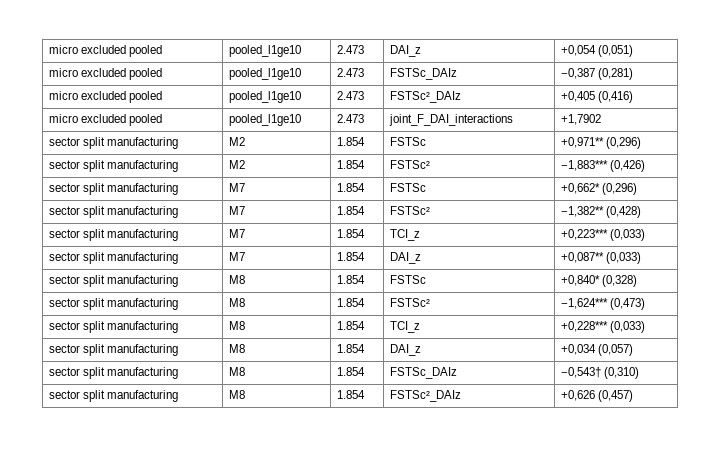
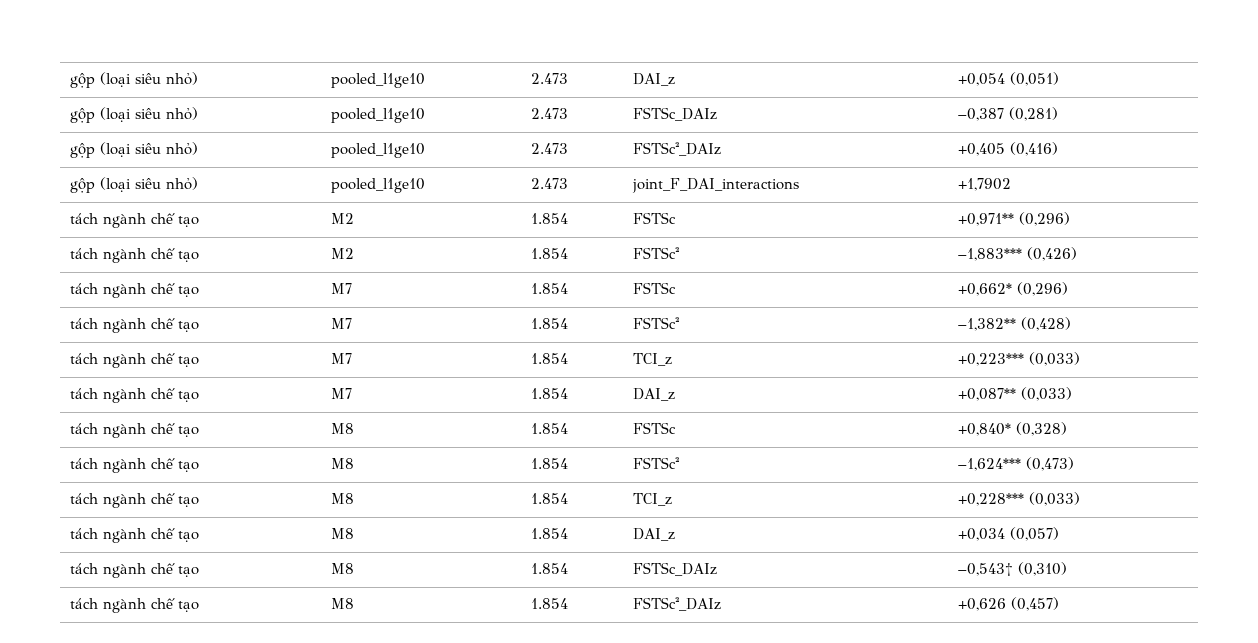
- micro excluded pooled | pooled_l1ge10 | 2.473 | DAI_z | +0,054 (0,051)
+ gộp (loại siêu nhỏ) | pooled_l1ge10 | 2.473 | DAI_z | +0,054 (0,051)
- micro excluded pooled | pooled_l1ge10 | 2.473 | FSTSc_DAIz | −0,387 (0,281)
+ gộp (loại siêu nhỏ) | pooled_l1ge10 | 2.473 | FSTSc_DAIz | −0,387 (0,281)
- micro excluded pooled | pooled_l1ge10 | 2.473 | FSTSc²_DAIz | +0,405 (0,416)
+ gộp (loại siêu nhỏ) | pooled_l1ge10 | 2.473 | FSTSc²_DAIz | +0,405 (0,416)
- micro excluded pooled | pooled_l1ge10 | 2.473 | joint_F_DAI_interactions | +1,7902
+ gộp (loại siêu nhỏ) | pooled_l1ge10 | 2.473 | joint_F_DAI_interactions | +1,7902
- sector split manufacturing | M2 | 1.854 | FSTSc | +0,971** (0,296)
+ tách ngành chế tạo | M2 | 1.854 | FSTSc | +0,971** (0,296)
- sector split manufacturing | M2 | 1.854 | FSTSc² | −1,883*** (0,426)
+ tách ngành chế tạo | M2 | 1.854 | FSTSc² | −1,883*** (0,426)
- sector split manufacturing | M7 | 1.854 | FSTSc | +0,662* (0,296)
+ tách ngành chế tạo | M7 | 1.854 | FSTSc | +0,662* (0,296)
- sector split manufacturing | M7 | 1.854 | FSTSc² | −1,382** (0,428)
+ tách ngành chế tạo | M7 | 1.854 | FSTSc² | −1,382** (0,428)
- sector split manufacturing | M7 | 1.854 | TCI_z | +0,223*** (0,033)
+ tách ngành chế tạo | M7 | 1.854 | TCI_z | +0,223*** (0,033)
- sector split manufacturing | M7 | 1.854 | DAI_z | +0,087** (0,033)
+ tách ngành chế tạo | M7 | 1.854 | DAI_z | +0,087** (0,033)
- sector split manufacturing | M8 | 1.854 | FSTSc | +0,840* (0,328)
+ tách ngành chế tạo | M8 | 1.854 | FSTSc | +0,840* (0,328)
- sector split manufacturing | M8 | 1.854 | FSTSc² | −1,624*** (0,473)
+ tách ngành chế tạo | M8 | 1.854 | FSTSc² | −1,624*** (0,473)
- sector split manufacturing | M8 | 1.854 | TCI_z | +0,228*** (0,033)
+ tách ngành chế tạo | M8 | 1.854 | TCI_z | +0,228*** (0,033)
- sector split manufacturing | M8 | 1.854 | DAI_z | +0,034 (0,057)
+ tách ngành chế tạo | M8 | 1.854 | DAI_z | +0,034 (0,057)
- sector split manufacturing | M8 | 1.854 | FSTSc_DAIz | −0,543† (0,310)
+ tách ngành chế tạo | M8 | 1.854 | FSTSc_DAIz | −0,543† (0,310)
- sector split manufacturing | M8 | 1.854 | FSTSc²_DAIz | +0,626 (0,457)
+ tách ngành chế tạo | M8 | 1.854 | FSTSc²_DAIz | +0,626 (0,457)

